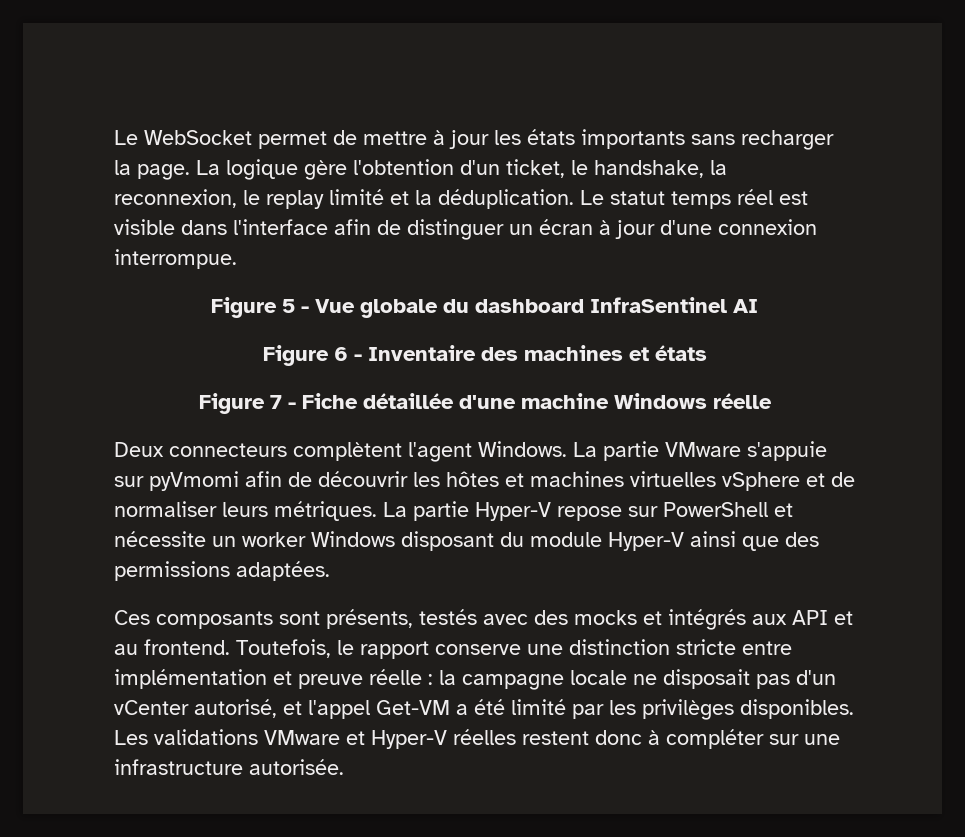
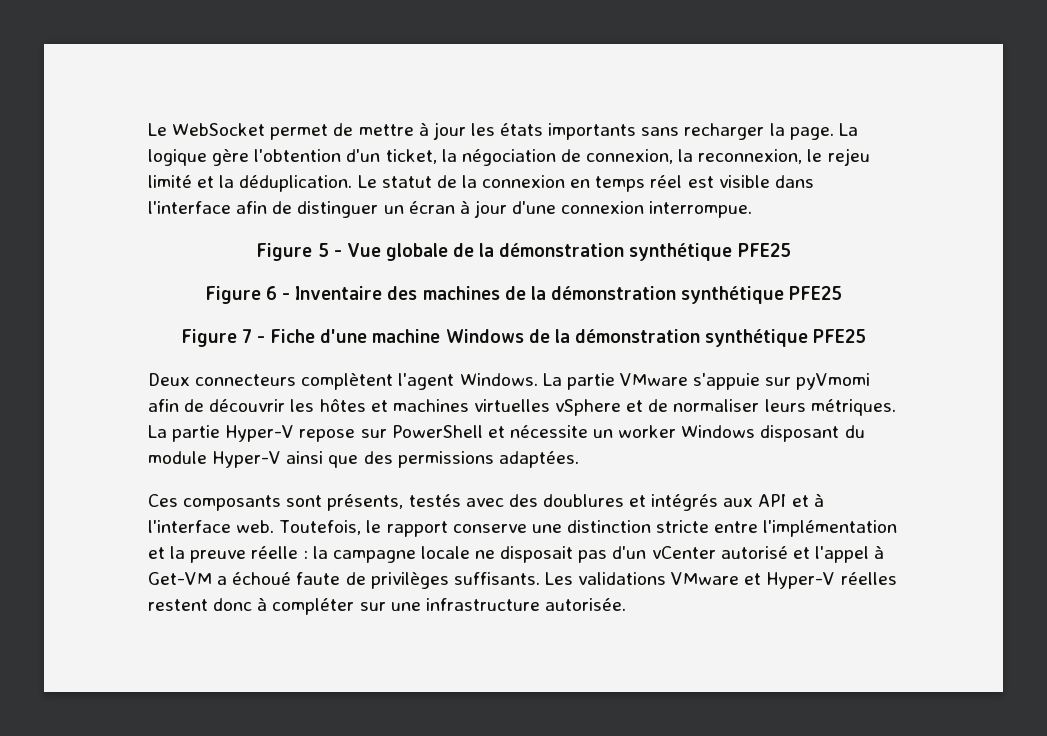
- La logique gère l'obtention d'un ticket, le handshake, la reconnexion, le replay limité et la déduplication.
+ La logique gère l'obtention d'un ticket, la négociation de connexion, la reconnexion, le rejeu limité et la déduplication.
- Le statut temps réel est visible dans l'interface afin de distinguer un écran à jour d'une connexion interrompue.
+ Le statut de la connexion en temps réel est visible dans l'interface afin de distinguer un écran à jour d'une connexion interrompue.
- Figure 5 - Vue globale du dashboard InfraSentinel AI
+ Figure 5 - Vue globale de la démonstration synthétique PFE25
- Figure 6 - Inventaire des machines et états
+ Figure 6 - Inventaire des machines de la démonstration synthétique PFE25
- Figure 7 - Fiche détaillée d'une machine Windows réelle
+ Figure 7 - Fiche d'une machine Windows de la démonstration synthétique PFE25
- Ces composants sont présents, testés avec des mocks et intégrés aux API et au frontend.
+ Ces composants sont présents, testés avec des doublures et intégrés aux API et à l'interface web.
- Toutefois, le rapport conserve une distinction stricte entre implémentation et preuve réelle : la campagne locale ne disposait pas d'un vCenter autorisé, et l'appel Get-VM a été limité par les privilèges disponibles.
+ Toutefois, le rapport conserve une distinction stricte entre l'implémentation et la preuve réelle : la campagne locale ne disposait pas d'un vCenter autorisé et l'appel à Get-VM a échoué faute de privilèges suffisants.

